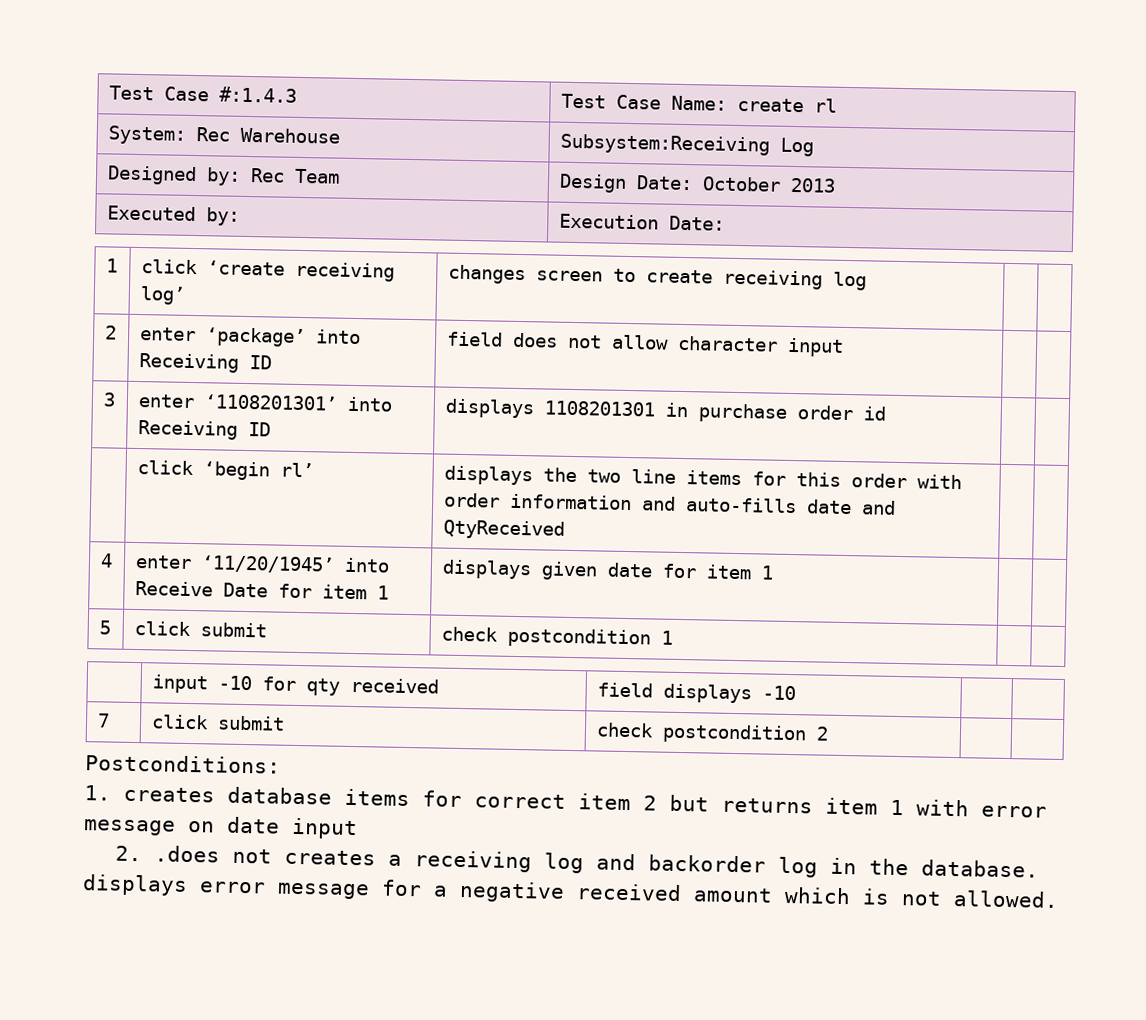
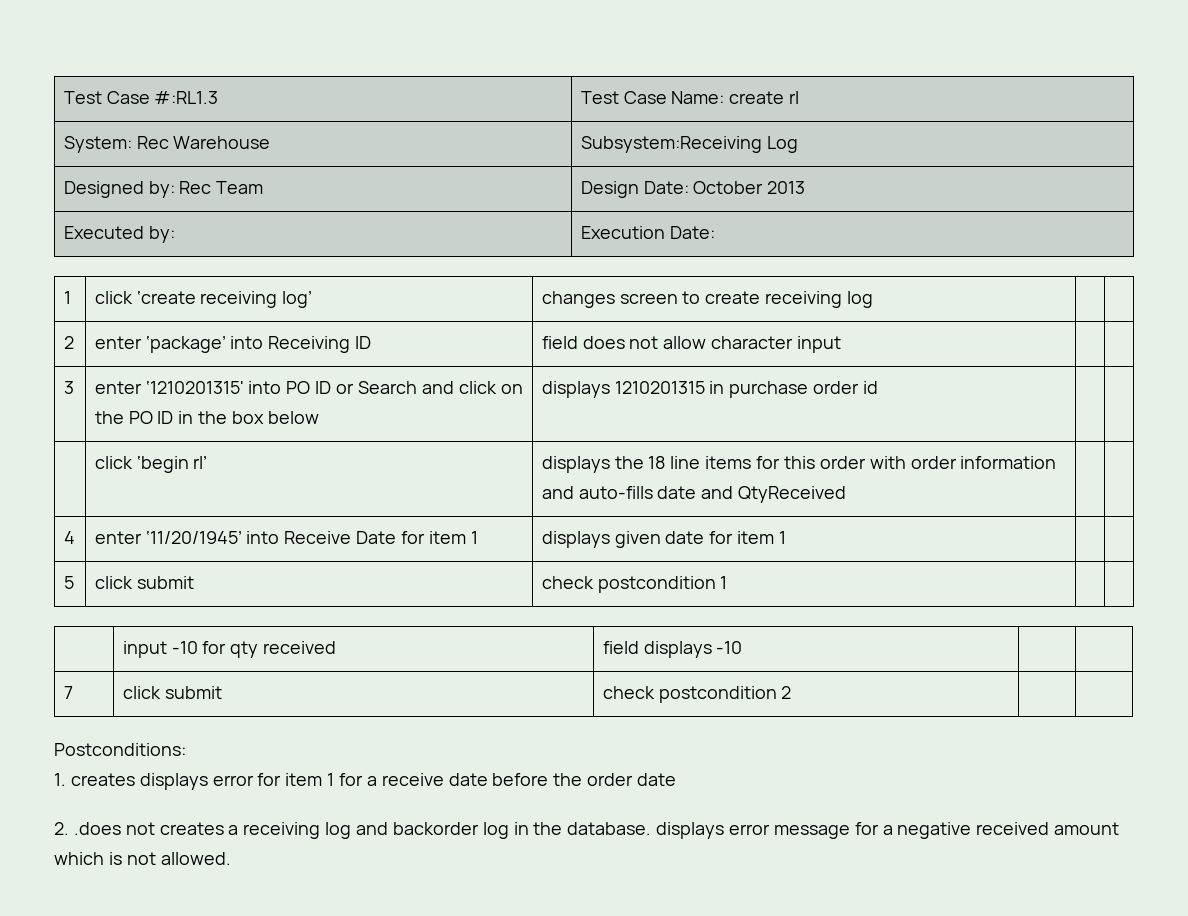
- Test Case #:1.4.3 | Test Case Name: create rl
+ Test Case #:RL1.3 | Test Case Name: create rl
- 3 | enter ‘1108201301’ into Receiving ID | displays 1108201301 in purchase order id | |
+ 3 | enter ‘1210201315' into PO ID or Search and click on the PO ID in the box below | displays 1210201315 in purchase order id | |
- | click ‘begin rl’ | displays the two line items for this order with order information and auto-fills date and QtyReceived | |
+ | click ‘begin rl’ | displays the 18 line items for this order with order information and auto-fills date and QtyReceived | |
- 1. creates database items for correct item 2 but returns item 1 with error message on date input
+ 1. creates displays error for item 1 for a receive date before the order date

